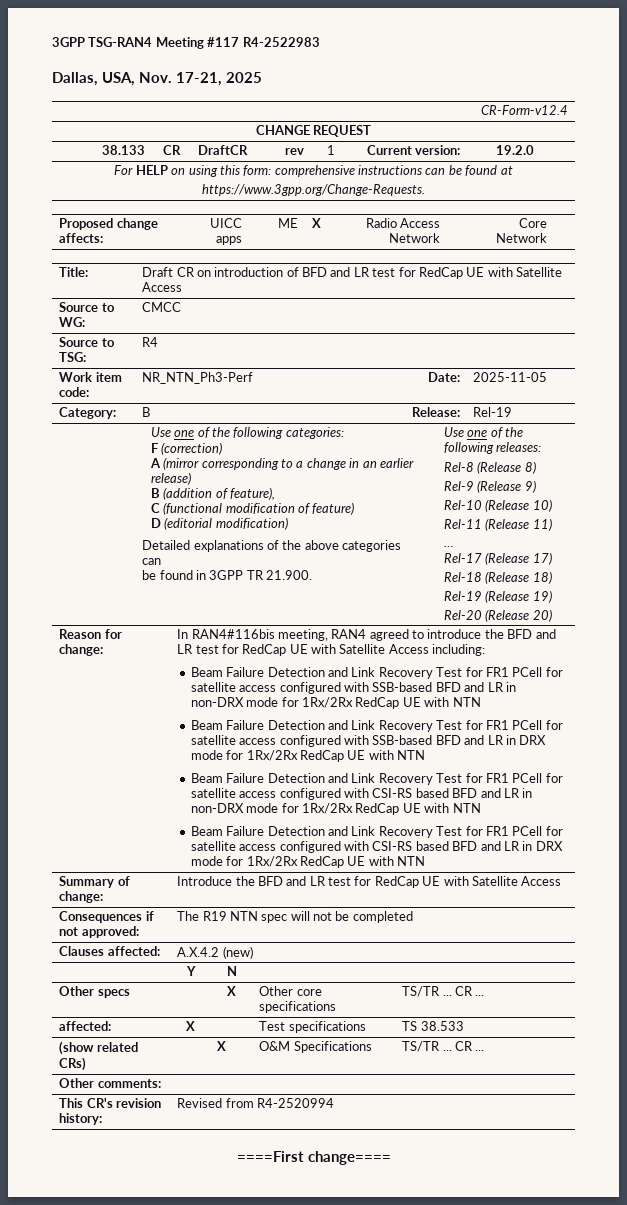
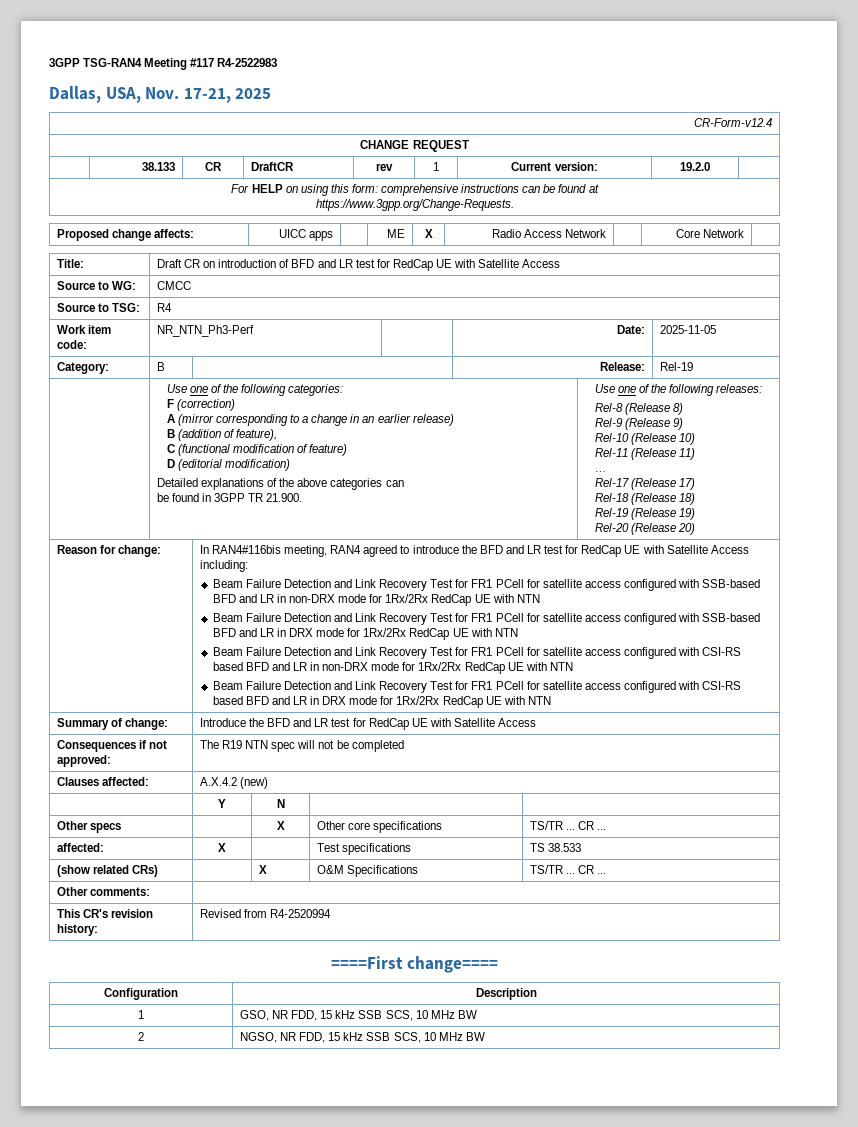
+ Configuration | Description
+ 1 | GSO, NR FDD, 15 kHz SSB SCS, 10 MHz BW
+ 2 | NGSO, NR FDD, 15 kHz SSB SCS, 10 MHz BW

